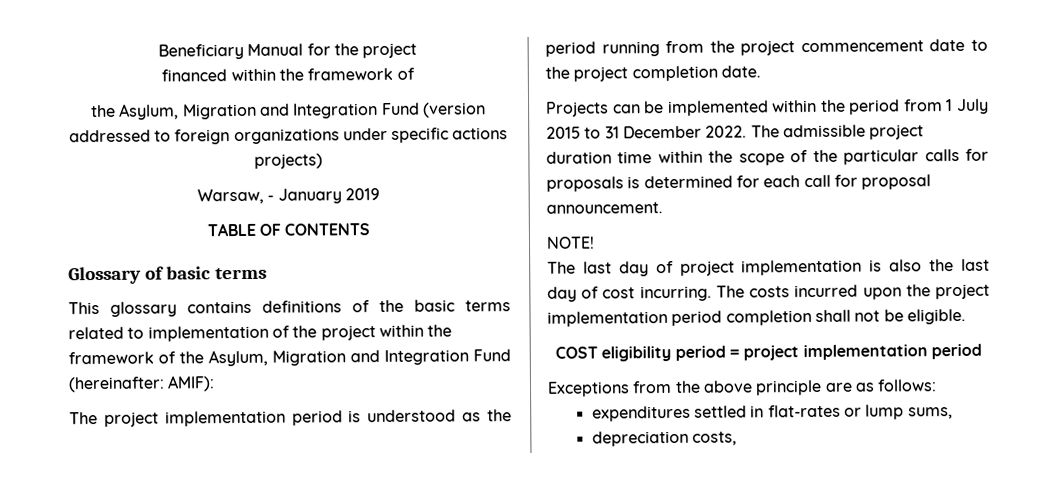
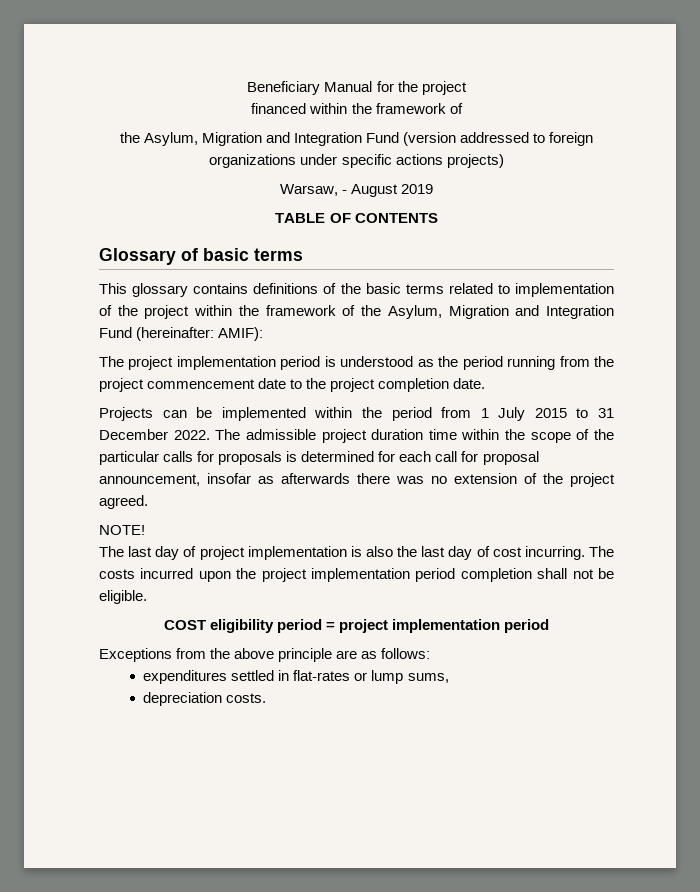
- Warsaw, - January 2019
+ Warsaw, - August 2019
- The admissible project duration time within the scope of the particular calls for proposals is determined for each call for proposal announcement.
+ The admissible project duration time within the scope of the particular calls for proposals is determined for each call for proposal announcement, insofar as afterwards there was no extension of the project agreed.
- depreciation costs,
+ depreciation costs.

